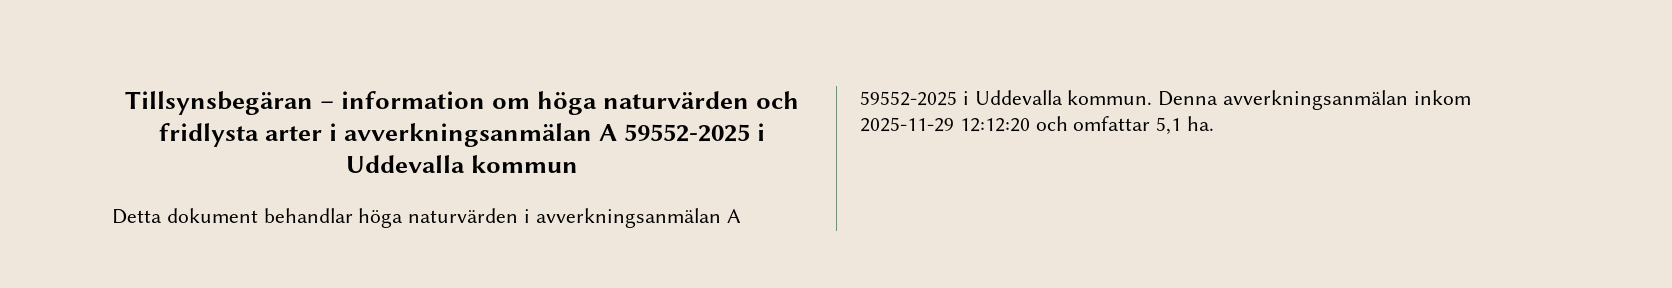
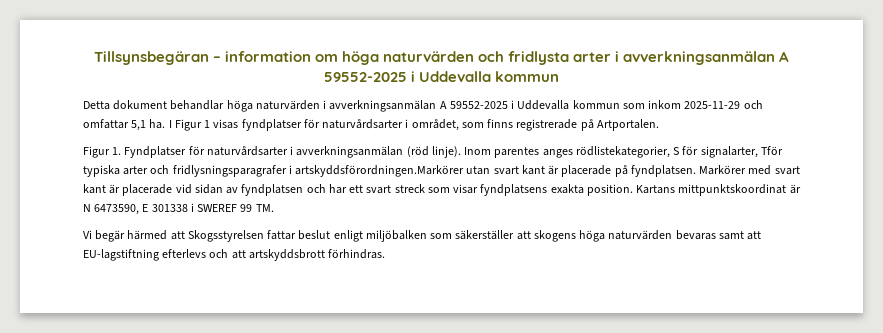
- Detta dokument behandlar höga naturvärden i avverkningsanmälan A 59552-2025 i Uddevalla kommun. Denna avverkningsanmälan inkom 2025-11-29 12:12:20 och omfattar 5,1 ha.
+ Detta dokument behandlar höga naturvärden i avverkningsanmälan A 59552-2025 i Uddevalla kommun som inkom 2025-11-29 och omfattar 5,1 ha.
+ I Figur 1 visas fyndplatser för naturvårdsarter i området, som finns registrerade på Artportalen.
+ Figur 1. Fyndplatser för naturvårdsarter i avverkningsanmälan (röd linje). Inom parentes anges rödlistekategorier, S för signalarter, Tför typiska arter och fridlysningsparagrafer i artskyddsförordningen.Markörer utan svart kant är placerade på fyndplatsen. Markörer med svart kant är placerade vid sidan av fyndplatsen och har ett svart streck som visar fyndplatsens exakta position. Kartans mittpunktskoordinat är N 6473590, E 301338 i SWEREF 99 TM.
+ Vi begär härmed att Skogsstyrelsen fattar beslut enligt miljöbalken som säkerställer att skogens höga naturvärden bevaras samt att EU-lagstiftning efterlevs och att artskyddsbrott förhindras.

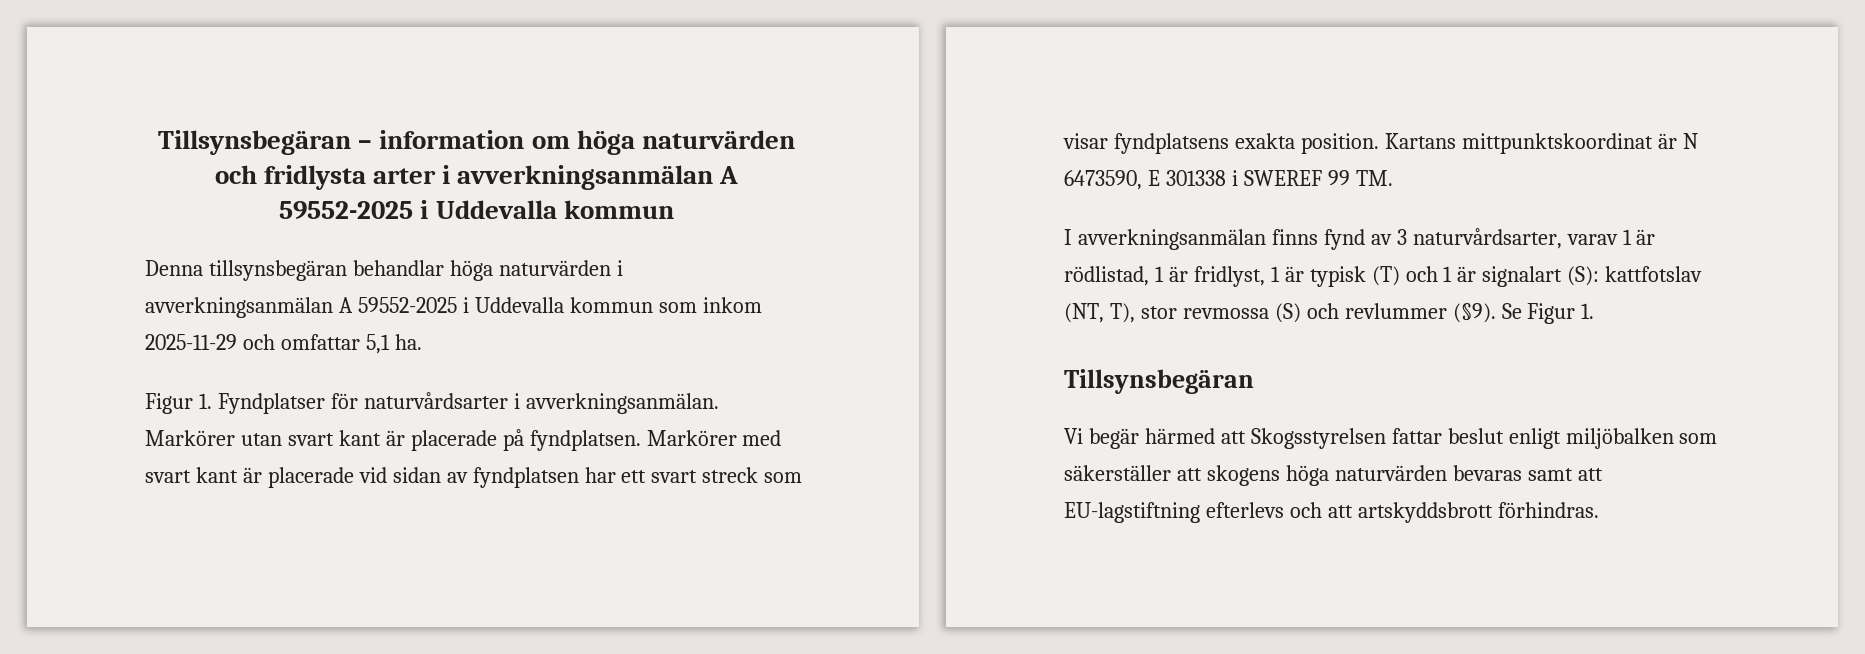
- Detta dokument behandlar höga naturvärden i avverkningsanmälan A 59552-2025 i Uddevalla kommun som inkom 2025-11-29 och omfattar 5,1 ha. I Figur 1 visas fyndplatser för naturvårdsarter i området, som finns registrerade på Artportalen.
+ Denna tillsynsbegäran behandlar höga naturvärden i avverkningsanmälan A 59552-2025 i Uddevalla kommun som inkom 2025-11-29 och omfattar 5,1 ha.
- Figur 1. Fyndplatser för naturvårdsarter i avverkningsanmälan (röd linje). Inom parentes anges rödlistekategorier, S för signalarter, Tför typiska arter och fridlysningsparagrafer i artskyddsförordningen.Markörer utan svart kant är placerade på fyndplatsen.
+ Figur 1. Fyndplatser för naturvårdsarter i avverkningsanmälan. Markörer utan svart kant är placerade på fyndplatsen.
- Markörer med svart kant är placerade vid sidan av fyndplatsen och har ett svart streck som visar fyndplatsens exakta position.
+ Markörer med svart kant är placerade vid sidan av fyndplatsen har ett svart streck som visar fyndplatsens exakta position.
+ I avverkningsanmälan finns fynd av 3 naturvårdsarter, varav 1 är rödlistad, 1 är fridlyst, 1 är typisk (T) och 1 är signalart (S): kattfotslav (NT, T), stor revmossa (S) och revlummer (§9). Se Figur 1.
+ Tillsynsbegäran

